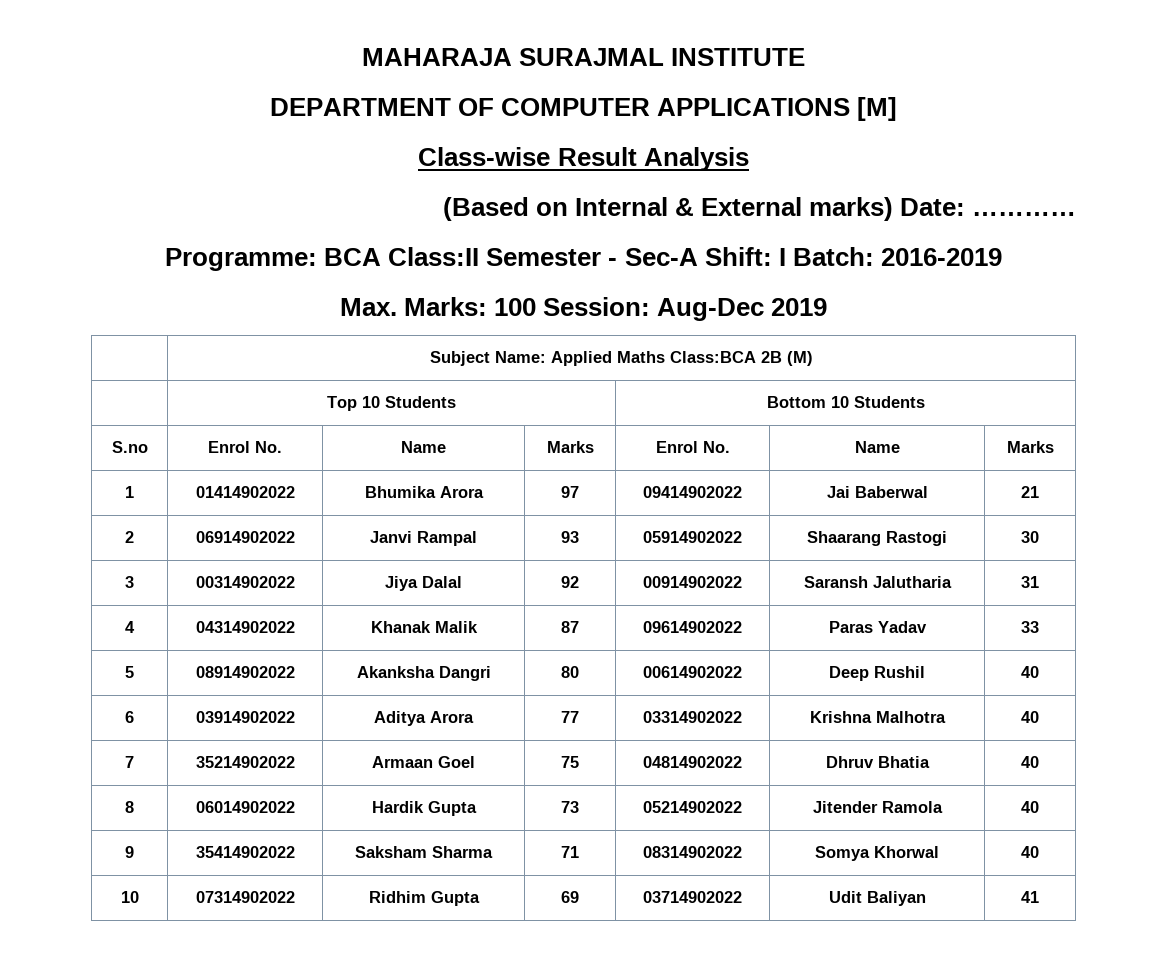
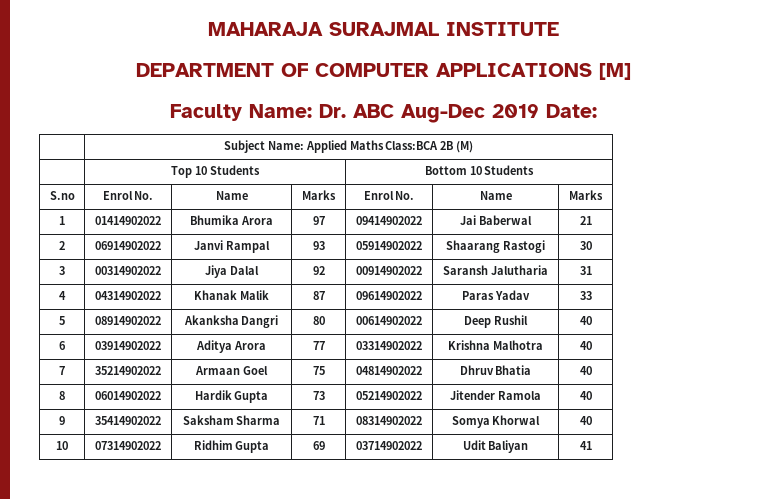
- Class-wise Result Analysis
- (Based on Internal & External marks) Date: …………
- Programme: BCA Class:II Semester - Sec-A Shift: I Batch: 2016-2019
- Max. Marks: 100 Session: Aug-Dec 2019
+ Faculty Name: Dr. ABC Aug-Dec 2019 Date:

